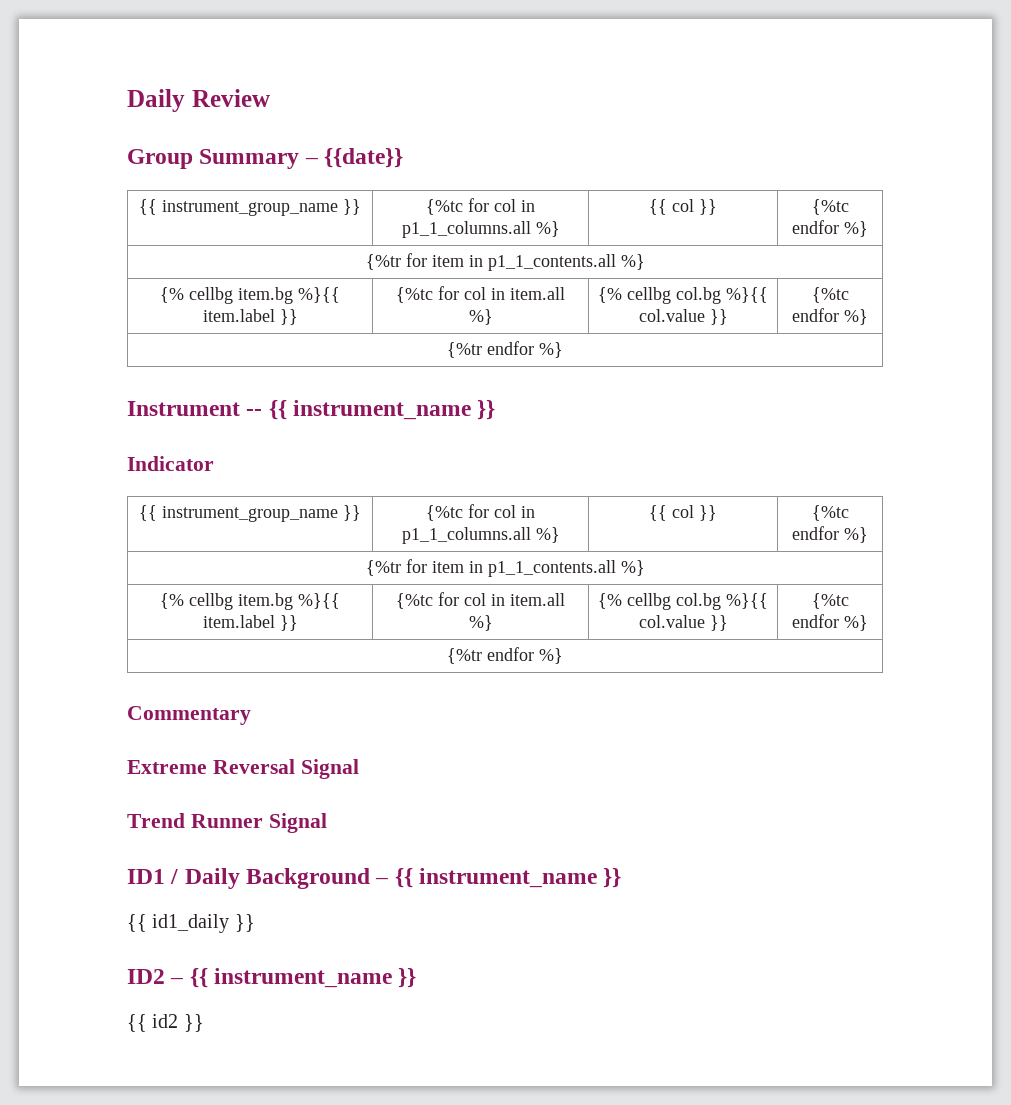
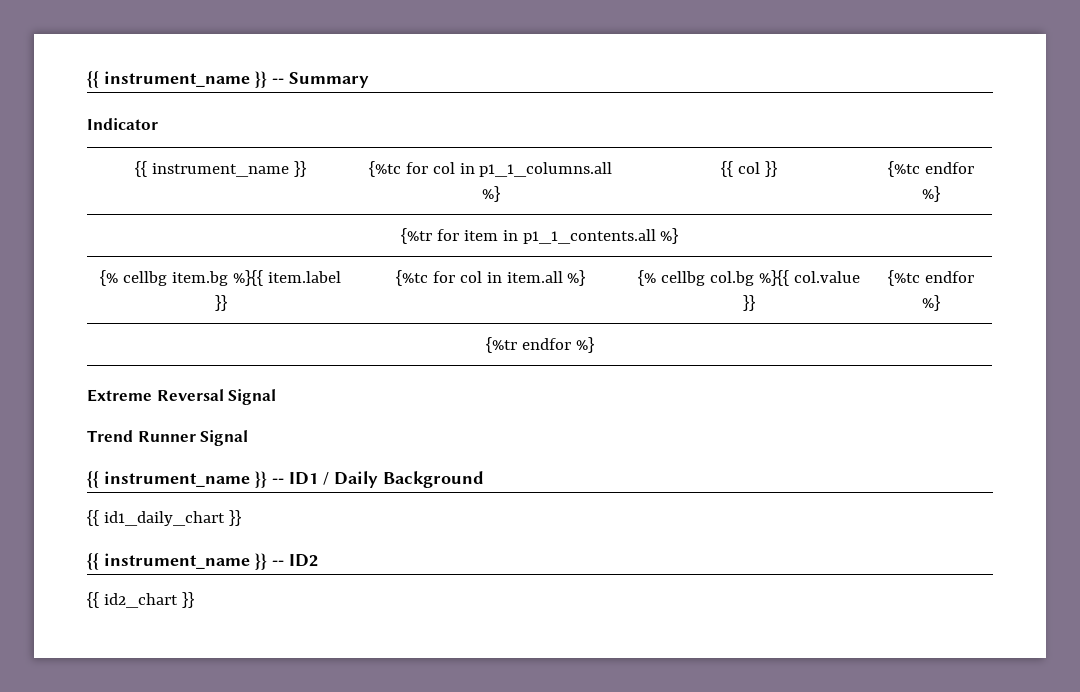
- Daily Review
- Group Summary – {{date}}
- {{ instrument_group_name }} | {%tc for col in p1_1_columns.all %} | {{ col }} | {%tc endfor %}
+ {{ instrument_name }} -- Summary
+ Indicator
+ {{ instrument_name }} | {%tc for col in p1_1_columns.all %} | {{ col }} | {%tc endfor %}
- Instrument -- {{ instrument_name }}
- Indicator
- {{ instrument_group_name }} | {%tc for col in p1_1_columns.all %} | {{ col }} | {%tc endfor %}
- {%tr for item in p1_1_contents.all %}
- {% cellbg item.bg %}{{ item.label }} | {%tc for col in item.all %} | {% cellbg col.bg %}{{ col.value }} | {%tc endfor %}
- {%tr endfor %}
- Commentary
- ID1 / Daily Background – {{ instrument_name }}
- {{ id1_daily }}
- ID2 – {{ instrument_name }}
- {{ id2 }}
+ {{ instrument_name }} -- ID1 / Daily Background
+ {{ id1_daily_chart }}
+ {{ instrument_name }} -- ID2
+ {{ id2_chart }}

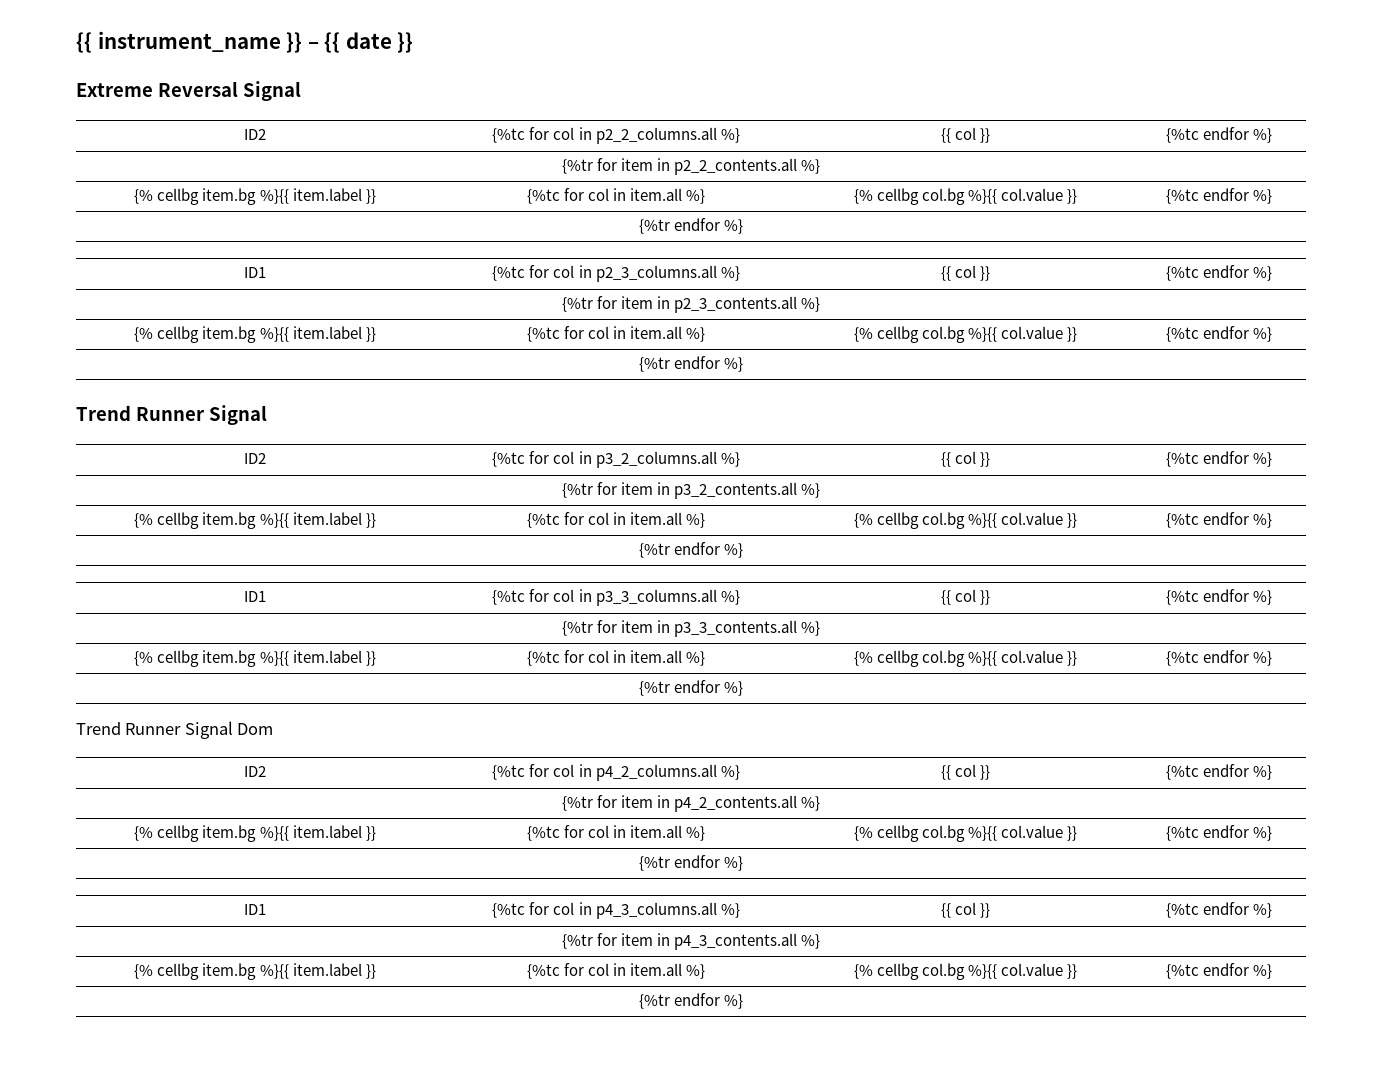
- {{ instrument_name }} -- Summary
- Indicator
- {{ instrument_name }} | {%tc for col in p1_1_columns.all %} | {{ col }} | {%tc endfor %}
+ {{ instrument_name }} – {{ date }}
+ Extreme Reversal Signal
+ ID2 | {%tc for col in p2_2_columns.all %} | {{ col }} | {%tc endfor %}
- {%tr for item in p1_1_contents.all %}
+ {%tr for item in p2_2_contents.all %}
+ {% cellbg item.bg %}{{ item.label }} | {%tc for col in item.all %} | {% cellbg col.bg %}{{ col.value }} | {%tc endfor %}
+ {%tr endfor %}
+ ID1 | {%tc for col in p2_3_columns.all %} | {{ col }} | {%tc endfor %}
+ {%tr for item in p2_3_contents.all %}
  {% cellbg item.bg %}{{ item.label }} | {%tc for col in item.all %} | {% cellbg col.bg %}{{ col.value }} | {%tc endfor %}
  {%tr endfor %}
- Extreme Reversal Signal
  Trend Runner Signal
- {{ instrument_name }} -- ID1 / Daily Background
- {{ id1_daily_chart }}
- {{ instrument_name }} -- ID2
- {{ id2_chart }}
+ ID2 | {%tc for col in p3_2_columns.all %} | {{ col }} | {%tc endfor %}
+ {%tr for item in p3_2_contents.all %}
+ {% cellbg item.bg %}{{ item.label }} | {%tc for col in item.all %} | {% cellbg col.bg %}{{ col.value }} | {%tc endfor %}
+ {%tr endfor %}
+ ID1 | {%tc for col in p3_3_columns.all %} | {{ col }} | {%tc endfor %}
+ {%tr for item in p3_3_contents.all %}
+ {% cellbg item.bg %}{{ item.label }} | {%tc for col in item.all %} | {% cellbg col.bg %}{{ col.value }} | {%tc endfor %}
+ {%tr endfor %}
+ Trend Runner Signal Dom
+ ID2 | {%tc for col in p4_2_columns.all %} | {{ col }} | {%tc endfor %}
+ {%tr for item in p4_2_contents.all %}
+ {% cellbg item.bg %}{{ item.label }} | {%tc for col in item.all %} | {% cellbg col.bg %}{{ col.value }} | {%tc endfor %}
+ {%tr endfor %}
+ ID1 | {%tc for col in p4_3_columns.all %} | {{ col }} | {%tc endfor %}
+ {%tr for item in p4_3_contents.all %}
+ {% cellbg item.bg %}{{ item.label }} | {%tc for col in item.all %} | {% cellbg col.bg %}{{ col.value }} | {%tc endfor %}
+ {%tr endfor %}

